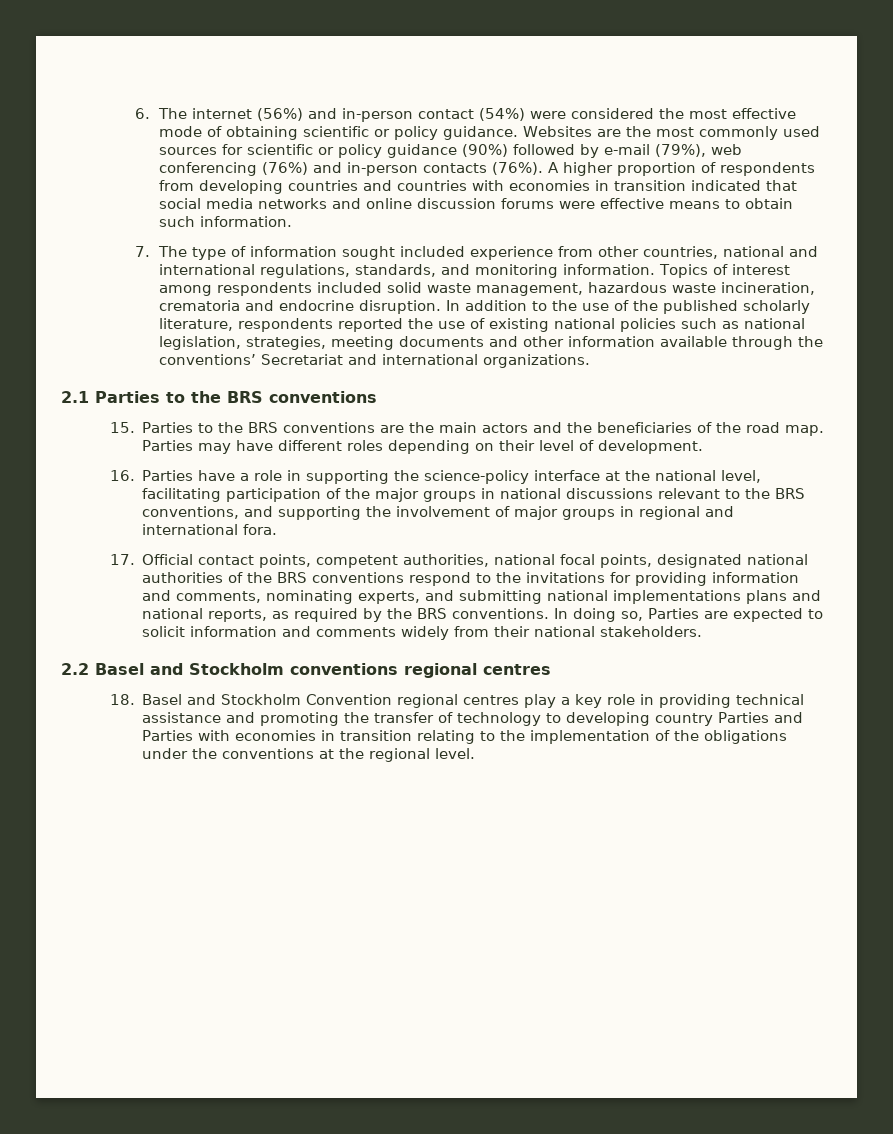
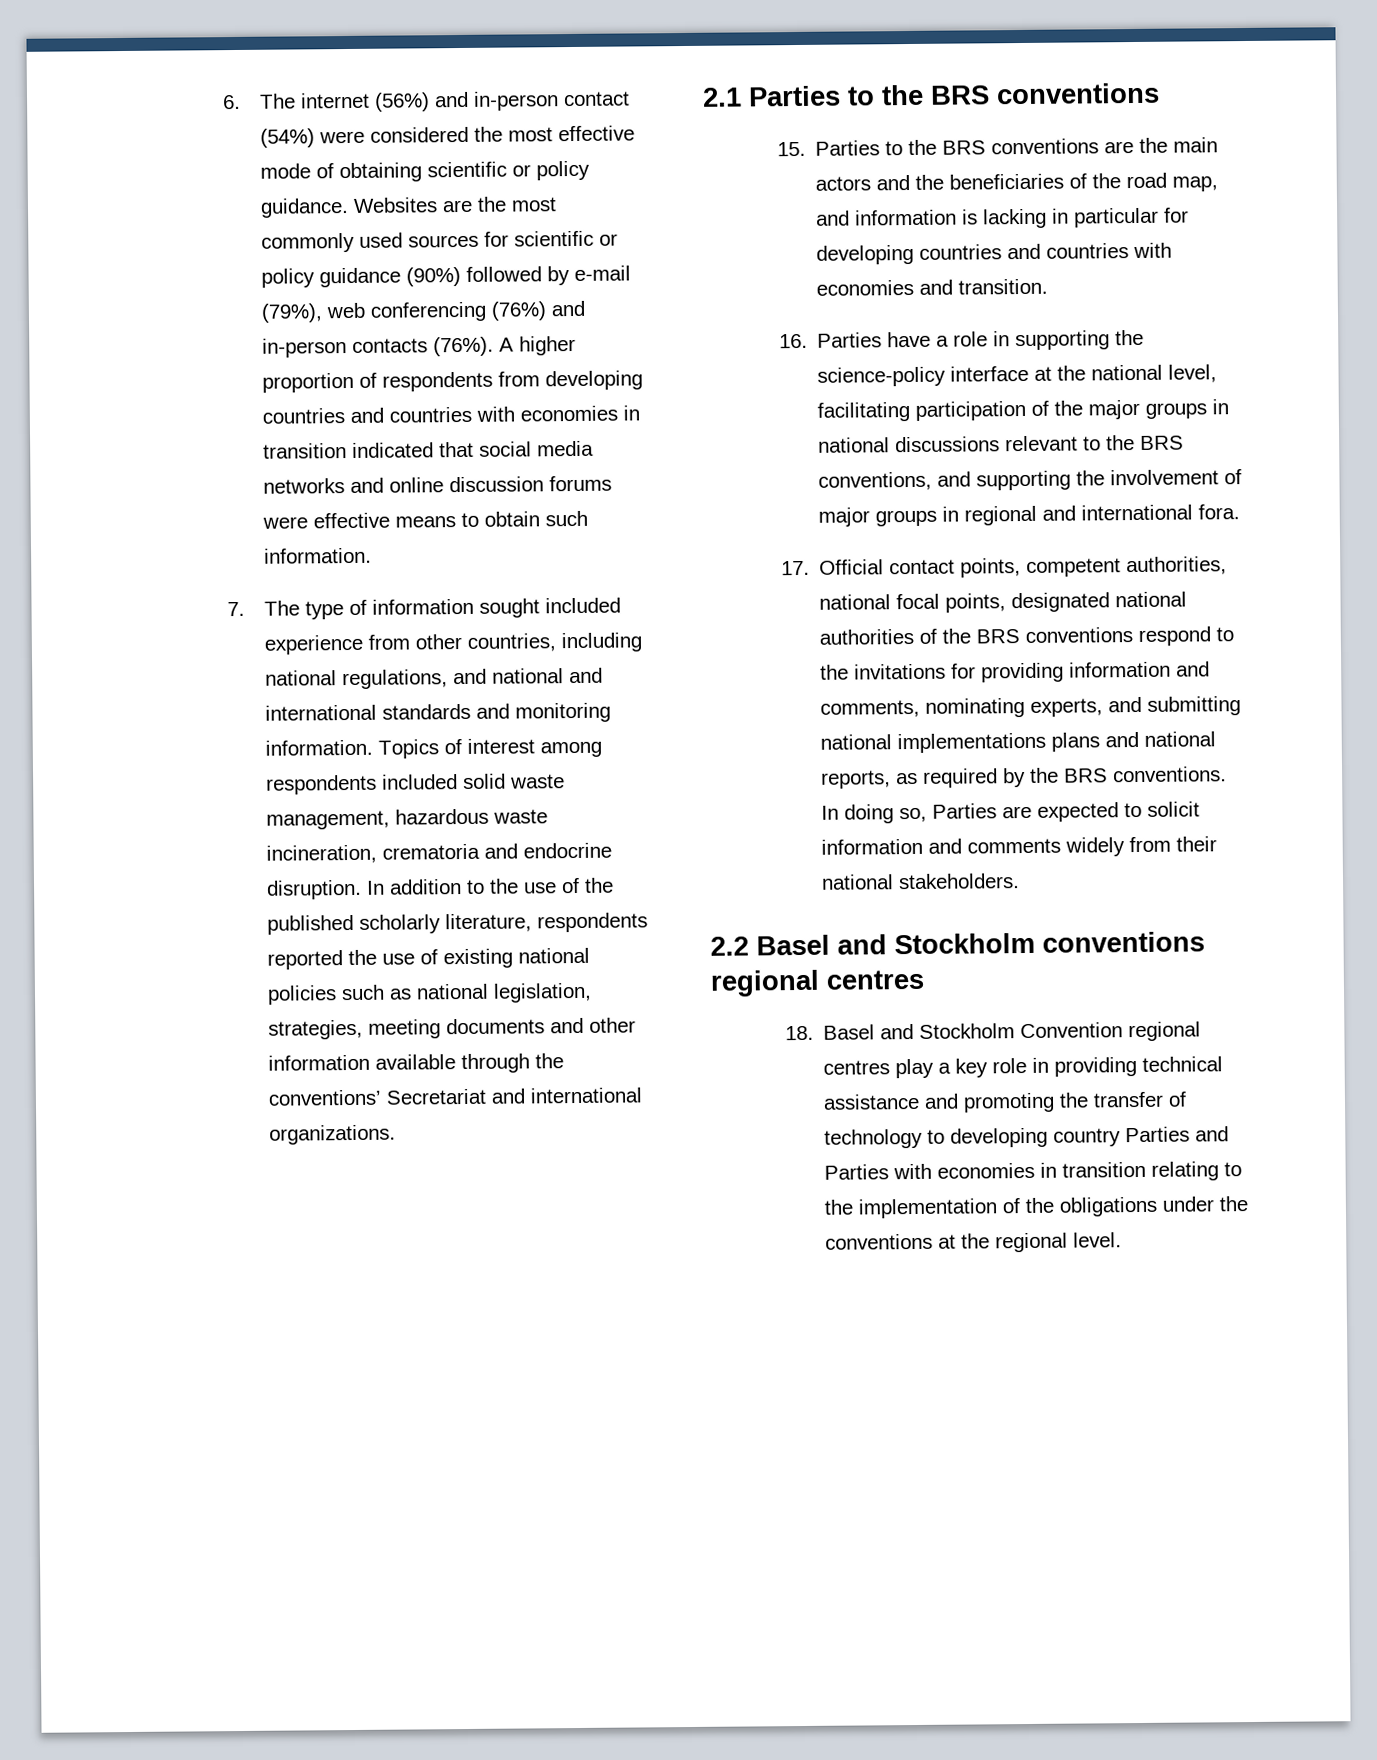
- 7. The type of information sought included experience from other countries, national and international regulations, standards, and monitoring information.
+ 7. The type of information sought included experience from other countries, including national regulations, and national and international standards and monitoring information.
- 15. Parties to the BRS conventions are the main actors and the beneficiaries of the road map. Parties may have different roles depending on their level of development.
+ 15. Parties to the BRS conventions are the main actors and the beneficiaries of the road map, and information is lacking in particular for developing countries and countries with economies and transition.

